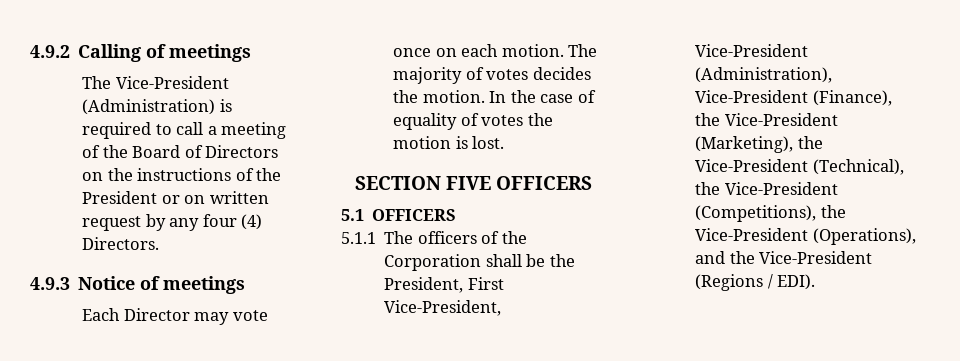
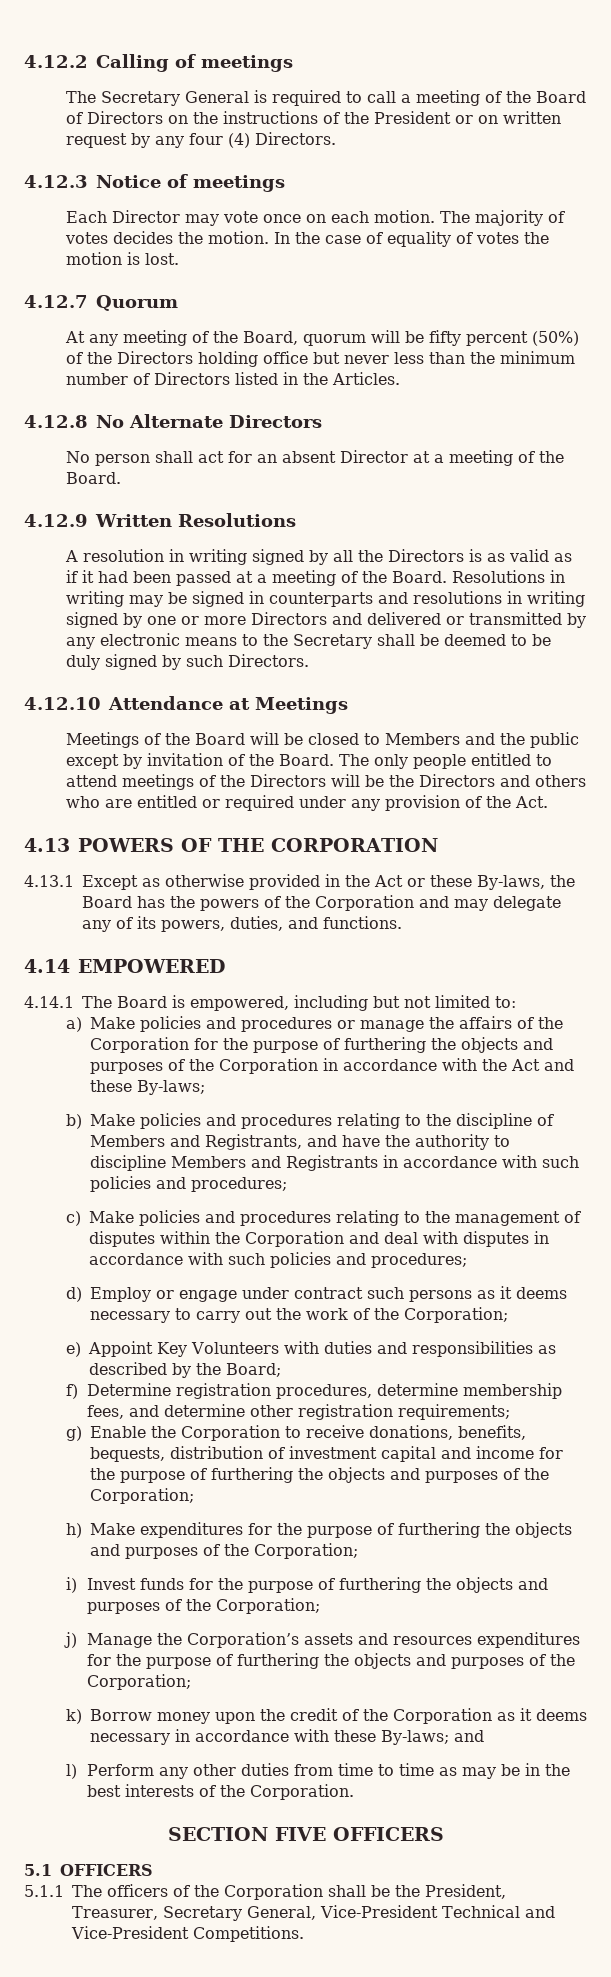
- 4.9.2 Calling of meetings
+ 4.12.2 Calling of meetings
- The Vice-President (Administration) is required to call a meeting of the Board of Directors on the instructions of the President or on written request by any four (4) Directors.
+ The Secretary General is required to call a meeting of the Board of Directors on the instructions of the President or on written request by any four (4) Directors.
- 4.9.3 Notice of meetings
+ 4.12.3 Notice of meetings
+ 4.12.7 Quorum
+ At any meeting of the Board, quorum will be fifty percent (50%) of the Directors holding office but never less than the minimum number of Directors listed in the Articles.
+ 4.12.8 No Alternate Directors
+ No person shall act for an absent Director at a meeting of the Board.
+ 4.12.9 Written Resolutions
+ A resolution in writing signed by all the Directors is as valid as if it had been passed at a meeting of the Board. Resolutions in writing may be signed in counterparts and resolutions in writing signed by one or more Directors and delivered or transmitted by any electronic means to the Secretary shall be deemed to be duly signed by such Directors.
+ 4.12.10 Attendance at Meetings
+ Meetings of the Board will be closed to Members and the public except by invitation of the Board. The only people entitled to attend meetings of the Directors will be the Directors and others who are entitled or required under any provision of the Act.
+ 4.13 POWERS OF THE CORPORATION
+ 4.13.1 Except as otherwise provided in the Act or these By-laws, the Board has the powers of the Corporation and may delegate any of its powers, duties, and functions.
+ 4.14 EMPOWERED
+ 4.14.1 The Board is empowered, including but not limited to:
+ a) Make policies and procedures or manage the affairs of the Corporation for the purpose of furthering the objects and purposes of the Corporation in accordance with the Act and these By-laws;
+ b) Make policies and procedures relating to the discipline of Members and Registrants, and have the authority to discipline Members and Registrants in accordance with such policies and procedures;
+ c) Make policies and procedures relating to the management of disputes within the Corporation and deal with disputes in accordance with such policies and procedures;
+ d) Employ or engage under contract such persons as it deems necessary to carry out the work of the Corporation;
+ e) Appoint Key Volunteers with duties and responsibilities as described by the Board;
+ f) Determine registration procedures, determine membership fees, and determine other registration requirements;
+ g) Enable the Corporation to receive donations, benefits, bequests, distribution of investment capital and income for the purpose of furthering the objects and purposes of the Corporation;
+ h) Make expenditures for the purpose of furthering the objects and purposes of the Corporation;
+ i) Invest funds for the purpose of furthering the objects and purposes of the Corporation;
+ j) Manage the Corporation’s assets and resources expenditures for the purpose of furthering the objects and purposes of the Corporation;
+ k) Borrow money upon the credit of the Corporation as it deems necessary in accordance with these By-laws; and
+ l) Perform any other duties from time to time as may be in the best interests of the Corporation.
- 5.1.1 The officers of the Corporation shall be the President, First Vice-President, Vice-President (Administration), Vice-President (Finance), the Vice-President (Marketing), the Vice-President (Technical), the Vice-President (Competitions), the Vice-President (Operations), and the Vice-President (Regions / EDI).
+ 5.1.1 The officers of the Corporation shall be the President, Treasurer, Secretary General, Vice-President Technical and Vice-President Competitions.

